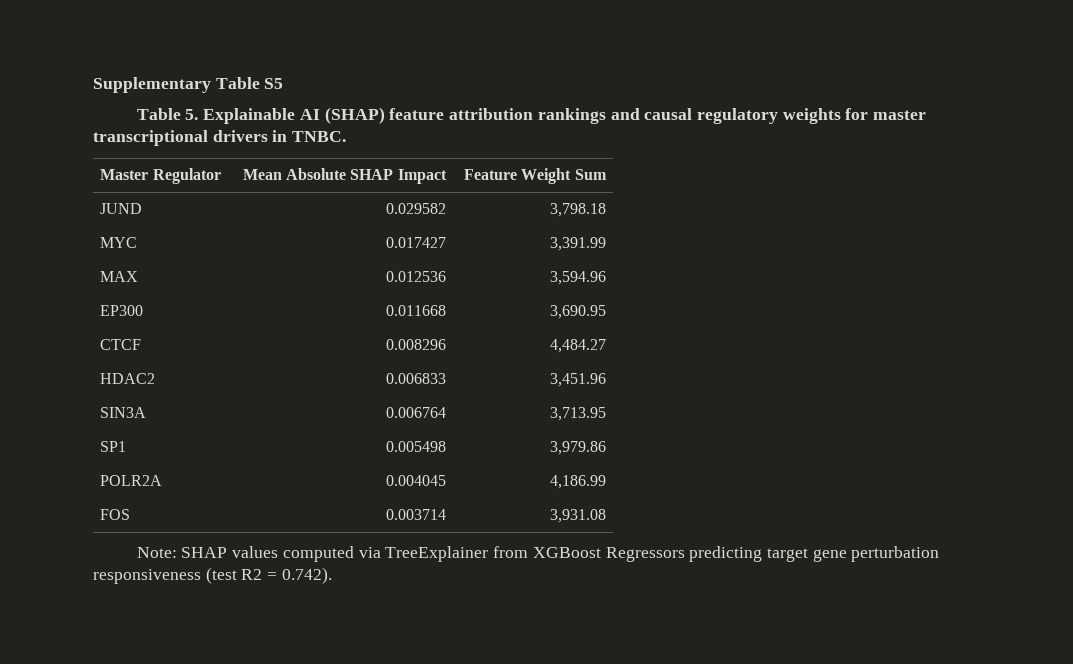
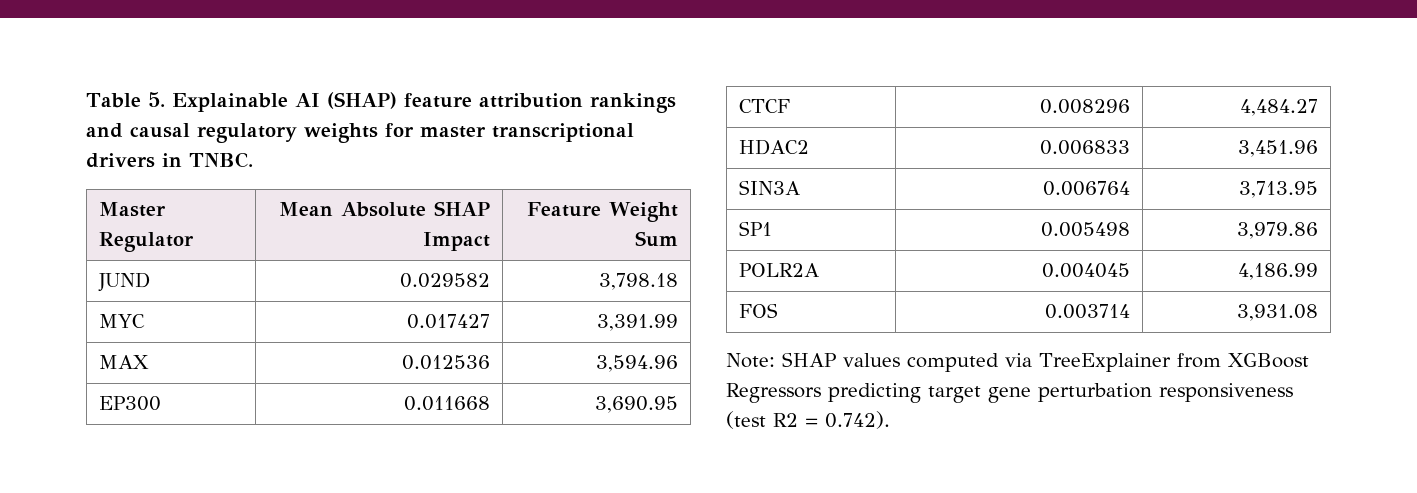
- Supplementary Table S5

